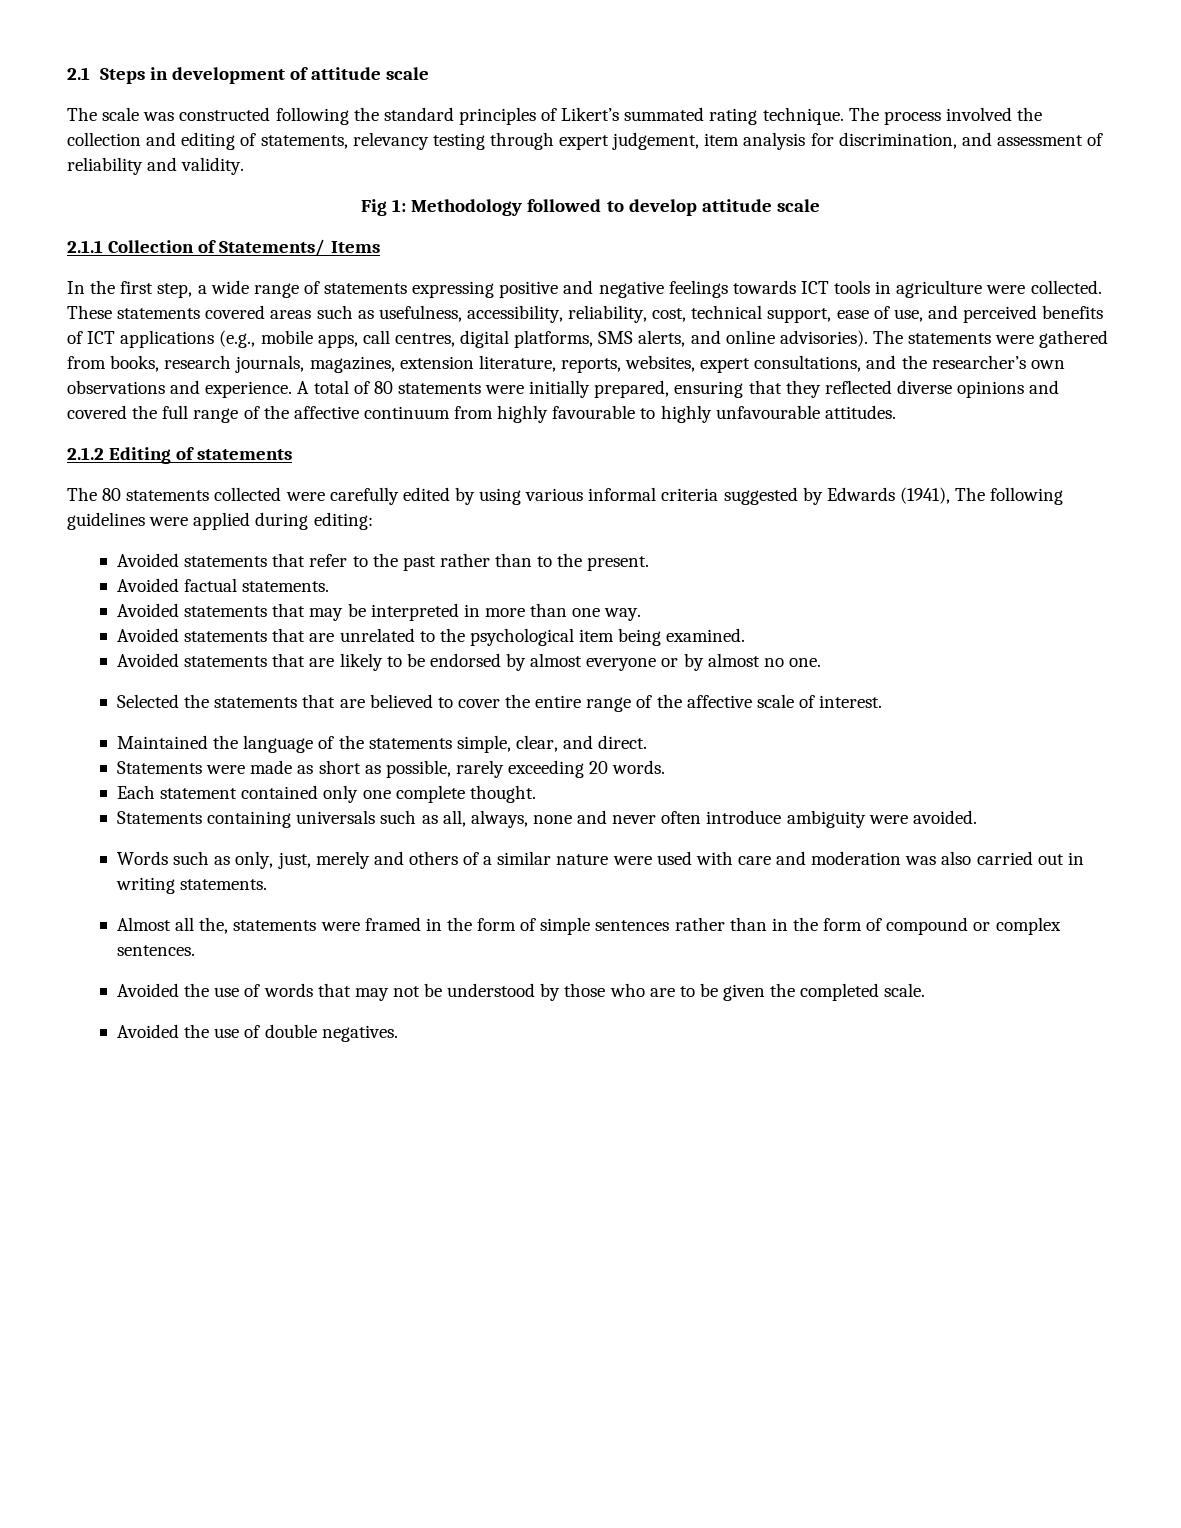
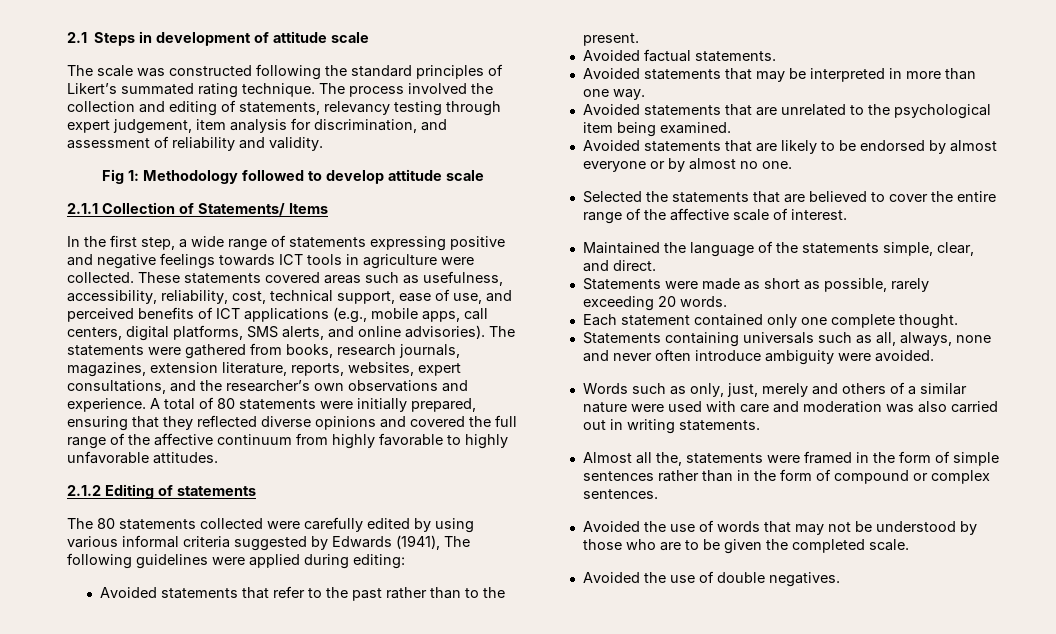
- These statements covered areas such as usefulness, accessibility, reliability, cost, technical support, ease of use, and perceived benefits of ICT applications (e.g., mobile apps, call centres, digital platforms, SMS alerts, and online advisories).
+ These statements covered areas such as usefulness, accessibility, reliability, cost, technical support, ease of use, and perceived benefits of ICT applications (e.g., mobile apps, call centers, digital platforms, SMS alerts, and online advisories).
- A total of 80 statements were initially prepared, ensuring that they reflected diverse opinions and covered the full range of the affective continuum from highly favourable to highly unfavourable attitudes.
+ A total of 80 statements were initially prepared, ensuring that they reflected diverse opinions and covered the full range of the affective continuum from highly favorable to highly unfavorable attitudes.

